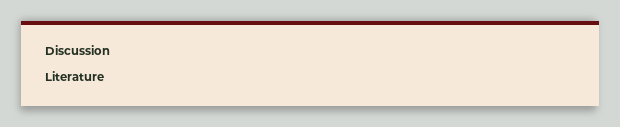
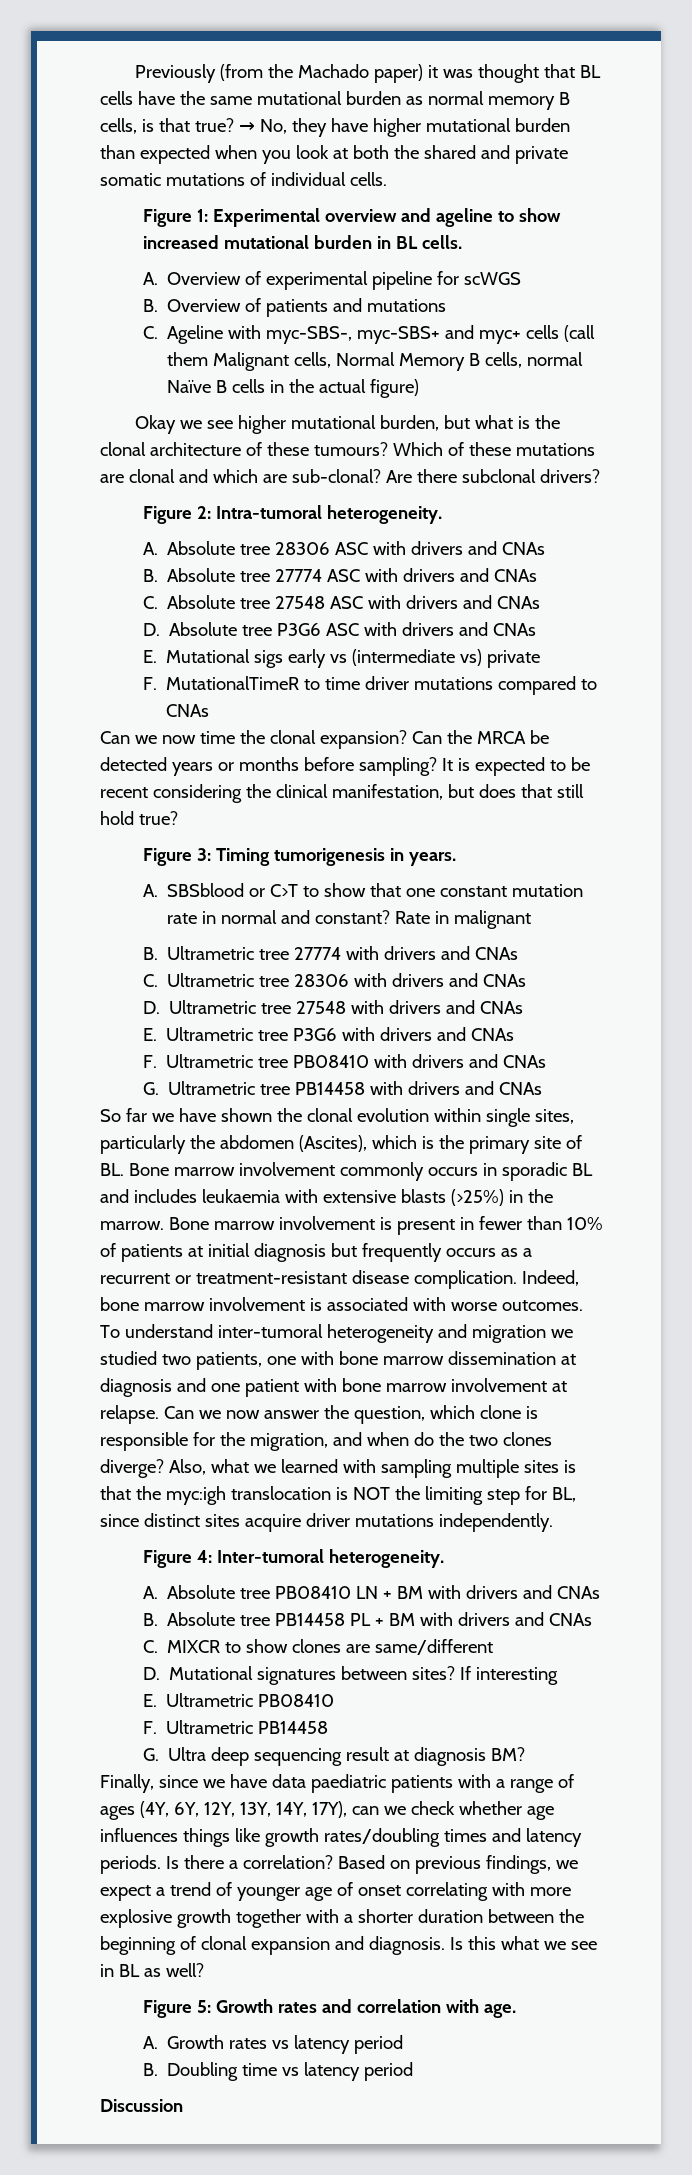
+ Previously (from the Machado paper) it was thought that BL cells have the same mutational burden as normal memory B cells, is that true? → No, they have higher mutational burden than expected when you look at both the shared and private somatic mutations of individual cells.
+ Figure 1: Experimental overview and ageline to show increased mutational burden in BL cells.
+ A. Overview of experimental pipeline for scWGS
+ B. Overview of patients and mutations
+ C. Ageline with myc-SBS-, myc-SBS+ and myc+ cells (call them Malignant cells, Normal Memory B cells, normal Naïve B cells in the actual figure)
+ Okay we see higher mutational burden, but what is the clonal architecture of these tumours? Which of these mutations are clonal and which are sub-clonal? Are there subclonal drivers?
+ Figure 2: Intra-tumoral heterogeneity.
+ A. Absolute tree 28306 ASC with drivers and CNAs
+ B. Absolute tree 27774 ASC with drivers and CNAs
+ C. Absolute tree 27548 ASC with drivers and CNAs
+ D. Absolute tree P3G6 ASC with drivers and CNAs
+ E. Mutational sigs early vs (intermediate vs) private
+ F. MutationalTimeR to time driver mutations compared to CNAs
+ Can we now time the clonal expansion? Can the MRCA be detected years or months before sampling? It is expected to be recent considering the clinical manifestation, but does that still hold true?
+ Figure 3: Timing tumorigenesis in years.
+ A. SBSblood or C>T to show that one constant mutation rate in normal and constant? Rate in malignant
+ B. Ultrametric tree 27774 with drivers and CNAs
+ C. Ultrametric tree 28306 with drivers and CNAs
+ D. Ultrametric tree 27548 with drivers and CNAs
+ E. Ultrametric tree P3G6 with drivers and CNAs
+ F. Ultrametric tree PB08410 with drivers and CNAs
+ G. Ultrametric tree PB14458 with drivers and CNAs
+ So far we have shown the clonal evolution within single sites, particularly the abdomen (Ascites), which is the primary site of BL. Bone marrow involvement commonly occurs in sporadic BL and includes leukaemia with extensive blasts (>25%) in the marrow. Bone marrow involvement is present in fewer than 10% of patients at initial diagnosis but frequently occurs as a recurrent or treatment-resistant disease complication. Indeed, bone marrow involvement is associated with worse outcomes. To understand inter-tumoral heterogeneity and migration we studied two patients, one with bone marrow dissemination at diagnosis and one patient with bone marrow involvement at relapse. Can we now answer the question, which clone is responsible for the migration, and when do the two clones diverge? Also, what we learned with sampling multiple sites is that the myc:igh translocation is NOT the limiting step for BL, since distinct sites acquire driver mutations independently.
+ Figure 4: Inter-tumoral heterogeneity.
+ A. Absolute tree PB08410 LN + BM with drivers and CNAs
+ B. Absolute tree PB14458 PL + BM with drivers and CNAs
+ C. MIXCR to show clones are same/different
+ D. Mutational signatures between sites? If interesting
+ E. Ultrametric PB08410
+ F. Ultrametric PB14458
+ G. Ultra deep sequencing result at diagnosis BM?
+ Finally, since we have data paediatric patients with a range of ages (4Y, 6Y, 12Y, 13Y, 14Y, 17Y), can we check whether age influences things like growth rates/doubling times and latency periods. Is there a correlation? Based on previous findings, we expect a trend of younger age of onset correlating with more explosive growth together with a shorter duration between the beginning of clonal expansion and diagnosis. Is this what we see in BL as well?
+ Figure 5: Growth rates and correlation with age.
+ A. Growth rates vs latency period
+ B. Doubling time vs latency period
- Literature

